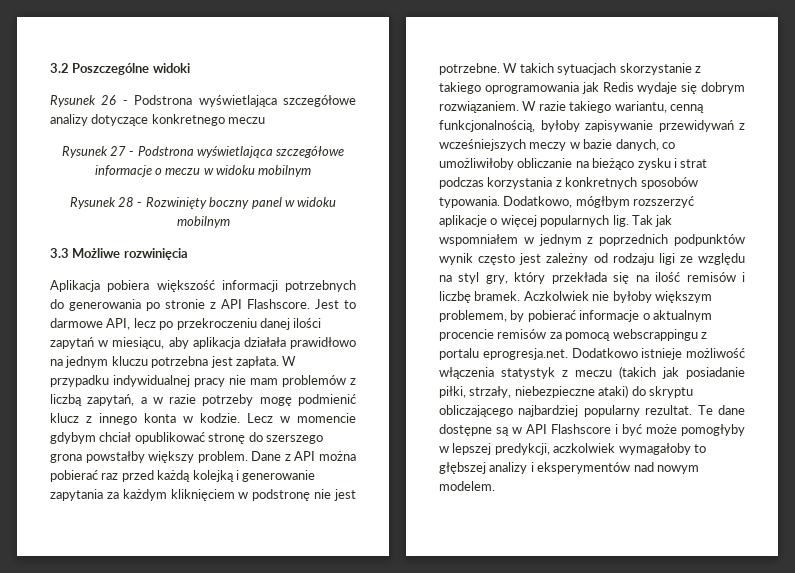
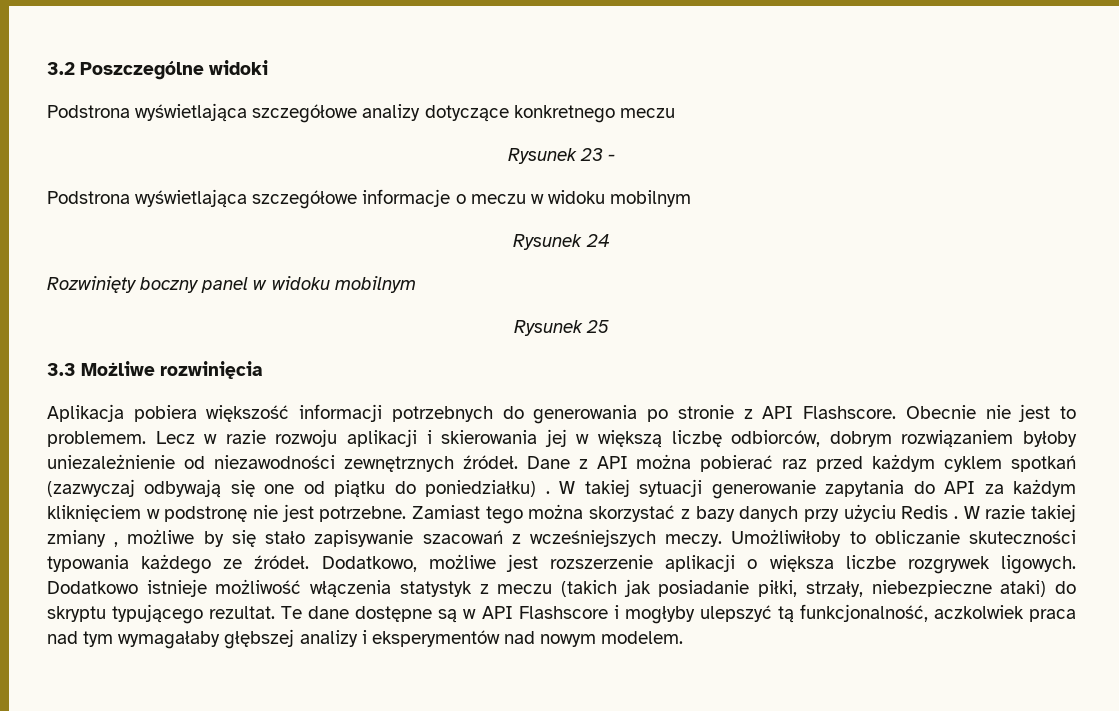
- Rysunek 26 - Podstrona wyświetlająca szczegółowe analizy dotyczące konkretnego meczu
+ Podstrona wyświetlająca szczegółowe analizy dotyczące konkretnego meczu
- Rysunek 27 - Podstrona wyświetlająca szczegółowe informacje o meczu w widoku mobilnym
+ Rysunek 23 -
+ Podstrona wyświetlająca szczegółowe informacje o meczu w widoku mobilnym
- Rysunek 28 - Rozwinięty boczny panel w widoku mobilnym
+ Rysunek 24
+ Rozwinięty boczny panel w widoku mobilnym
+ Rysunek 25
- Jest to darmowe API, lecz po przekroczeniu danej ilości zapytań w miesiącu, aby aplikacja działała prawidłowo na jednym kluczu potrzebna jest zapłata. W przypadku indywidualnej pracy nie mam problemów z liczbą zapytań, a w razie potrzeby mogę podmienić klucz z innego konta w kodzie. Lecz w momencie gdybym chciał opublikować stronę do szerszego grona powstałby większy problem.
+ Obecnie nie jest to problemem. Lecz w razie rozwoju aplikacji i skierowania jej w większą liczbę odbiorców, dobrym rozwiązaniem byłoby uniezależnienie od niezawodności zewnętrznych źródeł.
- Dane z API można pobierać raz przed każdą kolejką i generowanie zapytania za każdym kliknięciem w podstronę nie jest potrzebne.
+ Dane z API można pobierać raz przed każdym cyklem spotkań (zazwyczaj odbywają się one od piątku do poniedziałku) . W takiej sytuacji generowanie zapytania do API za każdym kliknięciem w podstronę nie jest potrzebne.
- W takich sytuacjach skorzystanie z takiego oprogramowania jak Redis wydaje się dobrym rozwiązaniem. W razie takiego wariantu, cenną funkcjonalnością, byłoby zapisywanie przewidywań z wcześniejszych meczy w bazie danych, co umożliwiłoby obliczanie na bieżąco zysku i strat podczas korzystania z konkretnych sposobów typowania. Dodatkowo, mógłbym rozszerzyć aplikacje o więcej popularnych lig. Tak jak wspomniałem w jednym z poprzednich podpunktów wynik często jest zależny od rodzaju ligi ze względu na styl gry, który przekłada się na ilość remisów i liczbę bramek. Aczkolwiek nie byłoby większym problemem, by pobierać informacje o aktualnym procencie remisów za pomocą webscrappingu z portalu eprogresja.net. Dodatkowo istnieje możliwość włączenia statystyk z meczu (takich jak posiadanie piłki, strzały, niebezpieczne ataki) do skryptu obliczającego najbardziej popularny rezultat.
+ Zamiast tego można skorzystać z bazy danych przy użyciu Redis . W razie takiej zmiany , możliwe by się stało zapisywanie szacowań z wcześniejszych meczy. Umożliwiłoby to obliczanie skuteczności typowania każdego ze źródeł. Dodatkowo, możliwe jest rozszerzenie aplikacji o większa liczbe rozgrywek ligowych. Dodatkowo istnieje możliwość włączenia statystyk z meczu (takich jak posiadanie piłki, strzały, niebezpieczne ataki) do skryptu typującego rezultat.
- Te dane dostępne są w API Flashscore i być może pomogłyby w lepszej predykcji, aczkolwiek wymagałoby to głębszej analizy i eksperymentów nad nowym modelem.
+ Te dane dostępne są w API Flashscore i mogłyby ulepszyć tą funkcjonalność, aczkolwiek praca nad tym wymagałaby głębszej analizy i eksperymentów nad nowym modelem.

